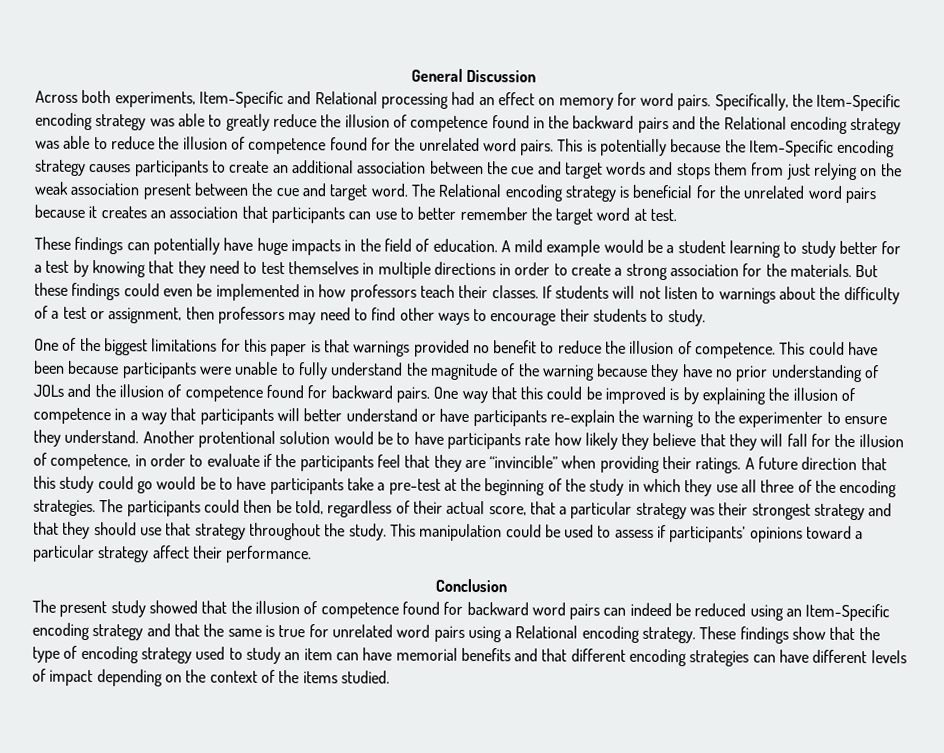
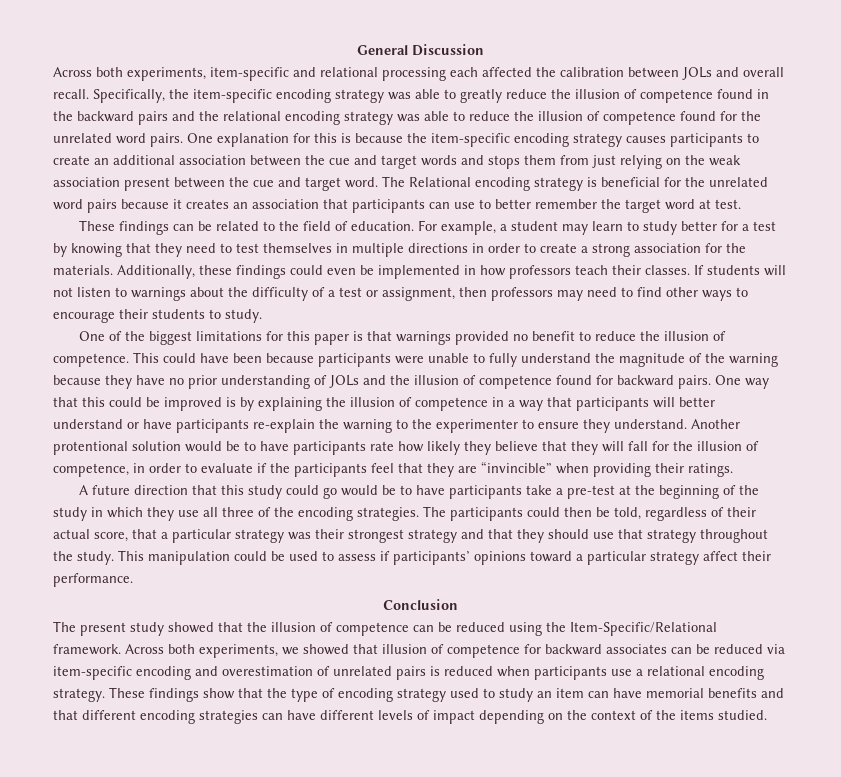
- Across both experiments, Item-Specific and Relational processing had an effect on memory for word pairs.
+ Across both experiments, item-specific and relational processing each affected the calibration between JOLs and overall recall.
- Specifically, the Item-Specific encoding strategy was able to greatly reduce the illusion of competence found in the backward pairs and the Relational encoding strategy was able to reduce the illusion of competence found for the unrelated word pairs.
+ Specifically, the item-specific encoding strategy was able to greatly reduce the illusion of competence found in the backward pairs and the relational encoding strategy was able to reduce the illusion of competence found for the unrelated word pairs.
- This is potentially because the Item-Specific encoding strategy causes participants to create an additional association between the cue and target words and stops them from just relying on the weak association present between the cue and target word.
+ One explanation for this is because the item-specific encoding strategy causes participants to create an additional association between the cue and target words and stops them from just relying on the weak association present between the cue and target word.
- These findings can potentially have huge impacts in the field of education. A mild example would be a student learning to study better for a test by knowing that they need to test themselves in multiple directions in order to create a strong association for the materials.
+ These findings can be related to the field of education. For example, a student may learn to study better for a test by knowing that they need to test themselves in multiple directions in order to create a strong association for the materials.
- But these findings could even be implemented in how professors teach their classes.
+ Additionally, these findings could even be implemented in how professors teach their classes.
- Another protentional solution would be to have participants rate how likely they believe that they will fall for the illusion of competence, in order to evaluate if the participants feel that they are “invincible” when providing their ratings. A future direction that this study could go would be to have participants take a pre-test at the beginning of the study in which they use all three of the encoding strategies.
+ Another protentional solution would be to have participants rate how likely they believe that they will fall for the illusion of competence, in order to evaluate if the participants feel that they are “invincible” when providing their ratings.
+ A future direction that this study could go would be to have participants take a pre-test at the beginning of the study in which they use all three of the encoding strategies.
- The present study showed that the illusion of competence found for backward word pairs can indeed be reduced using an Item-Specific encoding strategy and that the same is true for unrelated word pairs using a Relational encoding strategy.
+ The present study showed that the illusion of competence can be reduced using the Item-Specific/Relational framework. Across both experiments, we showed that illusion of competence for backward associates can be reduced via item-specific encoding and overestimation of unrelated pairs is reduced when participants use a relational encoding strategy.

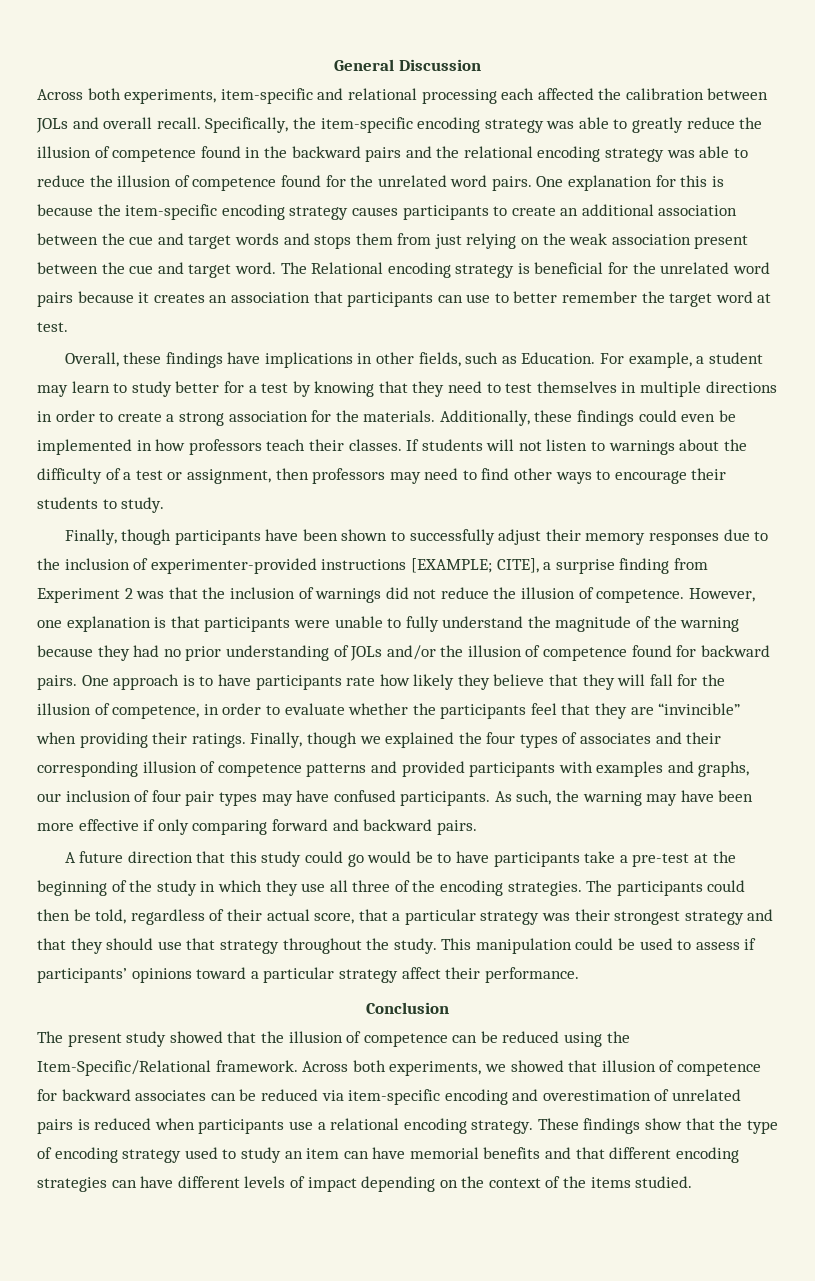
- These findings can be related to the field of education.
+ Overall, these findings have implications in other fields, such as Education.
- One of the biggest limitations for this paper is that warnings provided no benefit to reduce the illusion of competence.
+ Finally, though participants have been shown to successfully adjust their memory responses due to the inclusion of experimenter-provided instructions [EXAMPLE; CITE], a surprise finding from Experiment 2 was that the inclusion of warnings did not reduce the illusion of competence.
- This could have been because participants were unable to fully understand the magnitude of the warning because they have no prior understanding of JOLs and the illusion of competence found for backward pairs.
+ However, one explanation is that participants were unable to fully understand the magnitude of the warning because they had no prior understanding of JOLs and/or the illusion of competence found for backward pairs.
- One way that this could be improved is by explaining the illusion of competence in a way that participants will better understand or have participants re-explain the warning to the experimenter to ensure they understand. Another protentional solution would be to have participants rate how likely they believe that they will fall for the illusion of competence, in order to evaluate if the participants feel that they are “invincible” when providing their ratings.
+ One approach is to have participants rate how likely they believe that they will fall for the illusion of competence, in order to evaluate whether the participants feel that they are “invincible” when providing their ratings. Finally, though we explained the four types of associates and their corresponding illusion of competence patterns and provided participants with examples and graphs, our inclusion of four pair types may have confused participants. As such, the warning may have been more effective if only comparing forward and backward pairs.

